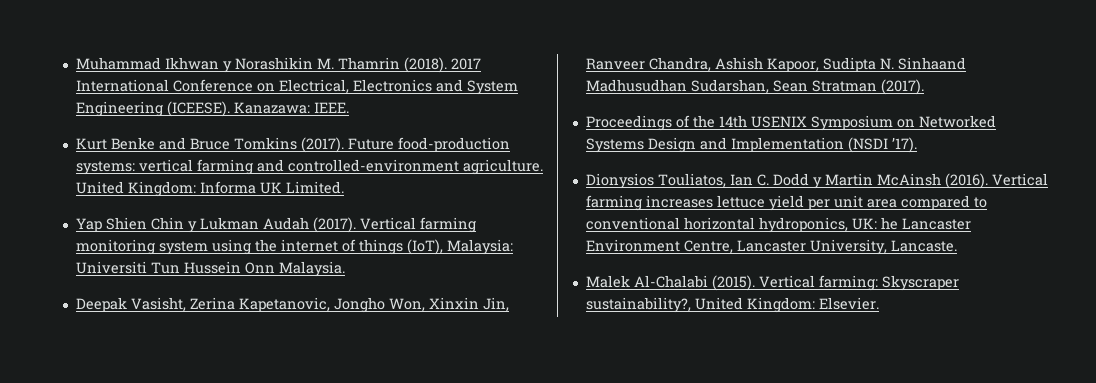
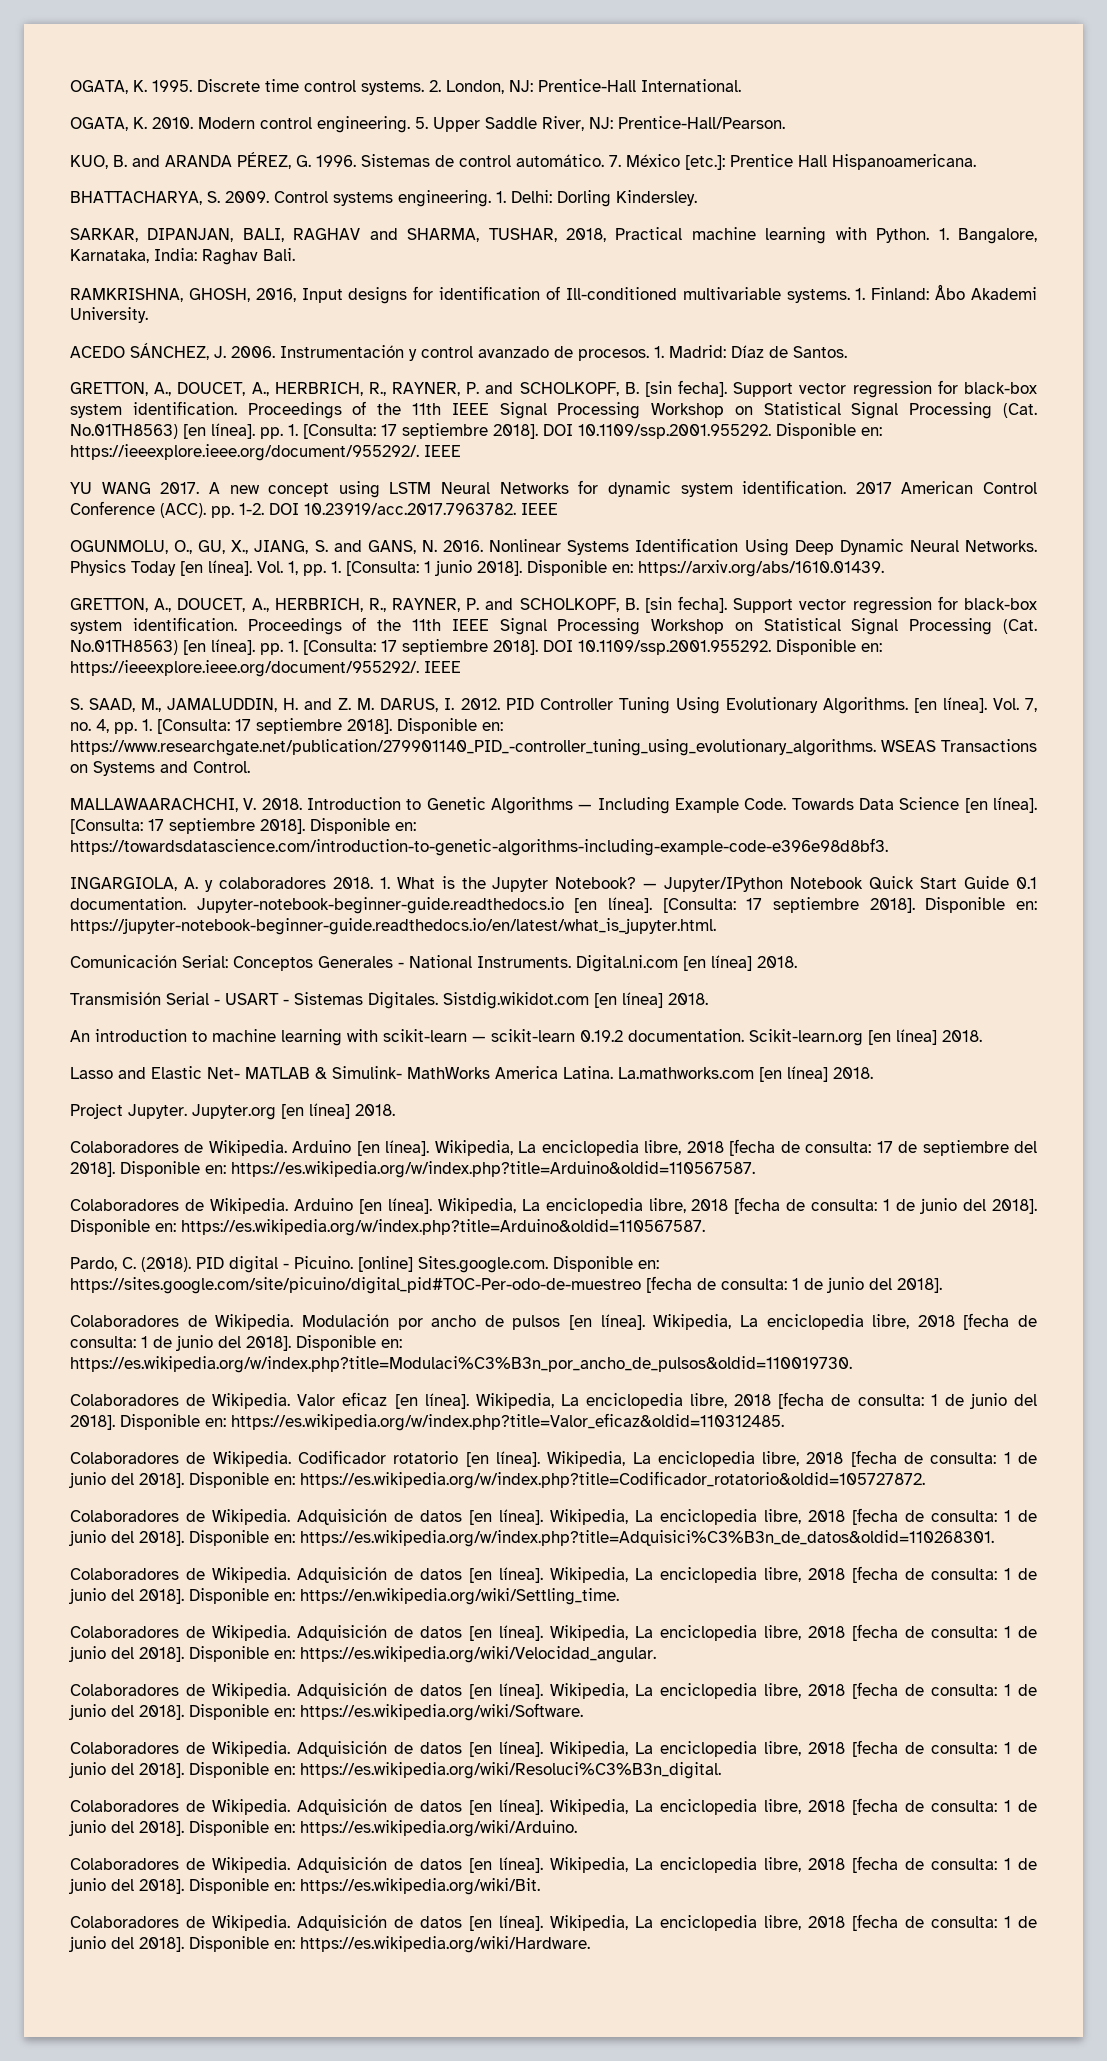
- Muhammad Ikhwan y Norashikin M. Thamrin (2018). 2017 International Conference on Electrical, Electronics and System Engineering (ICEESE). Kanazawa: IEEE.
- Kurt Benke and Bruce Tomkins (2017). Future food-production systems: vertical farming and controlled-environment agriculture. United Kingdom: Informa UK Limited.
- Yap Shien Chin y Lukman Audah (2017). Vertical farming monitoring system using the internet of things (IoT), Malaysia: Universiti Tun Hussein Onn Malaysia.
- Deepak Vasisht, Zerina Kapetanovic, Jongho Won, Xinxin Jin, Ranveer Chandra, Ashish Kapoor, Sudipta N. Sinhaand Madhusudhan Sudarshan, Sean Stratman (2017).
- Proceedings of the 14th USENIX Symposium on Networked Systems Design and Implementation (NSDI ’17).
- Dionysios Touliatos, Ian C. Dodd y Martin McAinsh (2016). Vertical farming increases lettuce yield per unit area compared to conventional horizontal hydroponics, UK: he Lancaster Environment Centre, Lancaster University, Lancaste.
- Malek Al-Chalabi (2015). Vertical farming: Skyscraper sustainability?, United Kingdom: Elsevier.
+ OGATA, K. 1995. Discrete time control systems. 2. London, NJ: Prentice-Hall International.
+ OGATA, K. 2010. Modern control engineering. 5. Upper Saddle River, NJ: Prentice-Hall/Pearson.
+ KUO, B. and ARANDA PÉREZ, G. 1996. Sistemas de control automático. 7. México [etc.]: Prentice Hall Hispanoamericana.
+ BHATTACHARYA, S. 2009. Control systems engineering. 1. Delhi: Dorling Kindersley.
+ SARKAR, DIPANJAN, BALI, RAGHAV and SHARMA, TUSHAR, 2018, Practical machine learning with Python. 1. Bangalore, Karnataka, India: Raghav Bali.
+ RAMKRISHNA, GHOSH, 2016, Input designs for identification of Ill-conditioned multivariable systems. 1. Finland: Åbo Akademi University.
+ ACEDO SÁNCHEZ, J. 2006. Instrumentación y control avanzado de procesos. 1. Madrid: Díaz de Santos.
+ GRETTON, A., DOUCET, A., HERBRICH, R., RAYNER, P. and SCHOLKOPF, B. [sin fecha]. Support vector regression for black-box system identification. Proceedings of the 11th IEEE Signal Processing Workshop on Statistical Signal Processing (Cat. No.01TH8563) [en línea]. pp. 1. [Consulta: 17 septiembre 2018]. DOI 10.1109/ssp.2001.955292. Disponible en: https://ieeexplore.ieee.org/document/955292/. IEEE
+ YU WANG 2017. A new concept using LSTM Neural Networks for dynamic system identification. 2017 American Control Conference (ACC). pp. 1-2. DOI 10.23919/acc.2017.7963782. IEEE
+ OGUNMOLU, O., GU, X., JIANG, S. and GANS, N. 2016. Nonlinear Systems Identification Using Deep Dynamic Neural Networks. Physics Today [en línea]. Vol. 1, pp. 1. [Consulta: 1 junio 2018]. Disponible en: https://arxiv.org/abs/1610.01439.
+ GRETTON, A., DOUCET, A., HERBRICH, R., RAYNER, P. and SCHOLKOPF, B. [sin fecha]. Support vector regression for black-box system identification. Proceedings of the 11th IEEE Signal Processing Workshop on Statistical Signal Processing (Cat. No.01TH8563) [en línea]. pp. 1. [Consulta: 17 septiembre 2018]. DOI 10.1109/ssp.2001.955292. Disponible en: https://ieeexplore.ieee.org/document/955292/. IEEE
+ S. SAAD, M., JAMALUDDIN, H. and Z. M. DARUS, I. 2012. PID Controller Tuning Using Evolutionary Algorithms. [en línea]. Vol. 7, no. 4, pp. 1. [Consulta: 17 septiembre 2018]. Disponible en: https://www.researchgate.net/publication/279901140_PID_-controller_tuning_using_evolutionary_algorithms. WSEAS Transactions on Systems and Control.
+ MALLAWAARACHCHI, V. 2018. Introduction to Genetic Algorithms — Including Example Code. Towards Data Science [en línea]. [Consulta: 17 septiembre 2018]. Disponible en: https://towardsdatascience.com/introduction-to-genetic-algorithms-including-example-code-e396e98d8bf3.
+ INGARGIOLA, A. y colaboradores 2018. 1. What is the Jupyter Notebook? — Jupyter/IPython Notebook Quick Start Guide 0.1 documentation. Jupyter-notebook-beginner-guide.readthedocs.io [en línea]. [Consulta: 17 septiembre 2018]. Disponible en: https://jupyter-notebook-beginner-guide.readthedocs.io/en/latest/what_is_jupyter.html.
+ Comunicación Serial: Conceptos Generales - National Instruments. Digital.ni.com [en línea] 2018.
+ Transmisión Serial - USART - Sistemas Digitales. Sistdig.wikidot.com [en línea] 2018.
+ An introduction to machine learning with scikit-learn — scikit-learn 0.19.2 documentation. Scikit-learn.org [en línea] 2018.
+ Lasso and Elastic Net- MATLAB & Simulink- MathWorks America Latina. La.mathworks.com [en línea] 2018.
+ Project Jupyter. Jupyter.org [en línea] 2018.
+ Colaboradores de Wikipedia. Arduino [en línea]. Wikipedia, La enciclopedia libre, 2018 [fecha de consulta: 17 de septiembre del 2018]. Disponible en: https://es.wikipedia.org/w/index.php?title=Arduino&oldid=110567587.
+ Colaboradores de Wikipedia. Arduino [en línea]. Wikipedia, La enciclopedia libre, 2018 [fecha de consulta: 1 de junio del 2018]. Disponible en: https://es.wikipedia.org/w/index.php?title=Arduino&oldid=110567587.
+ Pardo, C. (2018). PID digital - Picuino. [online] Sites.google.com. Disponible en: https://sites.google.com/site/picuino/digital_pid#TOC-Per-odo-de-muestreo [fecha de consulta: 1 de junio del 2018].
+ Colaboradores de Wikipedia. Modulación por ancho de pulsos [en línea]. Wikipedia, La enciclopedia libre, 2018 [fecha de consulta: 1 de junio del 2018]. Disponible en: https://es.wikipedia.org/w/index.php?title=Modulaci%C3%B3n_por_ancho_de_pulsos&oldid=110019730.
+ Colaboradores de Wikipedia. Valor eficaz [en línea]. Wikipedia, La enciclopedia libre, 2018 [fecha de consulta: 1 de junio del 2018]. Disponible en: https://es.wikipedia.org/w/index.php?title=Valor_eficaz&oldid=110312485.
+ Colaboradores de Wikipedia. Codificador rotatorio [en línea]. Wikipedia, La enciclopedia libre, 2018 [fecha de consulta: 1 de junio del 2018]. Disponible en: https://es.wikipedia.org/w/index.php?title=Codificador_rotatorio&oldid=105727872.
+ Colaboradores de Wikipedia. Adquisición de datos [en línea]. Wikipedia, La enciclopedia libre, 2018 [fecha de consulta: 1 de junio del 2018]. Disponible en: https://es.wikipedia.org/w/index.php?title=Adquisici%C3%B3n_de_datos&oldid=110268301.
+ Colaboradores de Wikipedia. Adquisición de datos [en línea]. Wikipedia, La enciclopedia libre, 2018 [fecha de consulta: 1 de junio del 2018]. Disponible en: https://en.wikipedia.org/wiki/Settling_time.
+ Colaboradores de Wikipedia. Adquisición de datos [en línea]. Wikipedia, La enciclopedia libre, 2018 [fecha de consulta: 1 de junio del 2018]. Disponible en: https://es.wikipedia.org/wiki/Velocidad_angular.
+ Colaboradores de Wikipedia. Adquisición de datos [en línea]. Wikipedia, La enciclopedia libre, 2018 [fecha de consulta: 1 de junio del 2018]. Disponible en: https://es.wikipedia.org/wiki/Software.
+ Colaboradores de Wikipedia. Adquisición de datos [en línea]. Wikipedia, La enciclopedia libre, 2018 [fecha de consulta: 1 de junio del 2018]. Disponible en: https://es.wikipedia.org/wiki/Resoluci%C3%B3n_digital.
+ Colaboradores de Wikipedia. Adquisición de datos [en línea]. Wikipedia, La enciclopedia libre, 2018 [fecha de consulta: 1 de junio del 2018]. Disponible en: https://es.wikipedia.org/wiki/Arduino.
+ Colaboradores de Wikipedia. Adquisición de datos [en línea]. Wikipedia, La enciclopedia libre, 2018 [fecha de consulta: 1 de junio del 2018]. Disponible en: https://es.wikipedia.org/wiki/Bit.
+ Colaboradores de Wikipedia. Adquisición de datos [en línea]. Wikipedia, La enciclopedia libre, 2018 [fecha de consulta: 1 de junio del 2018]. Disponible en: https://es.wikipedia.org/wiki/Hardware.

